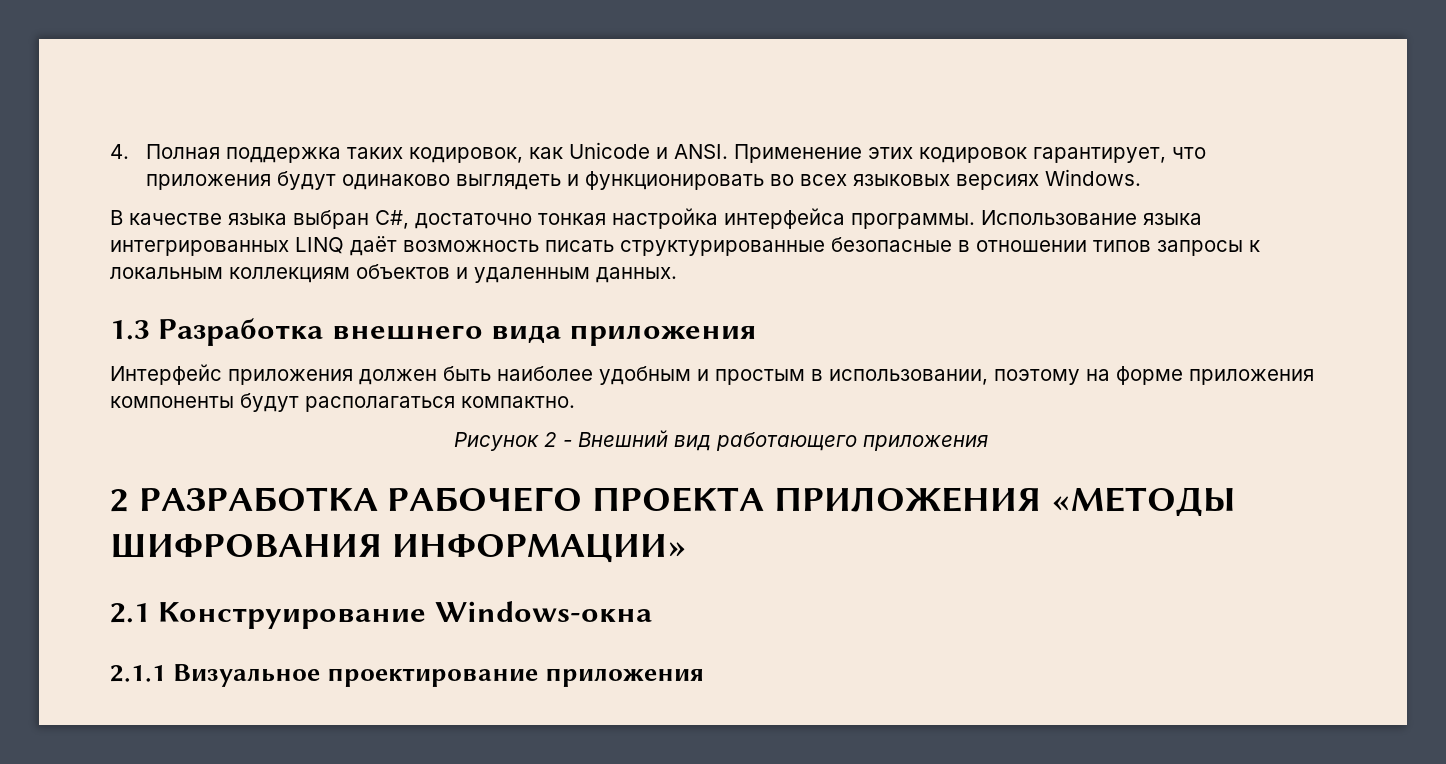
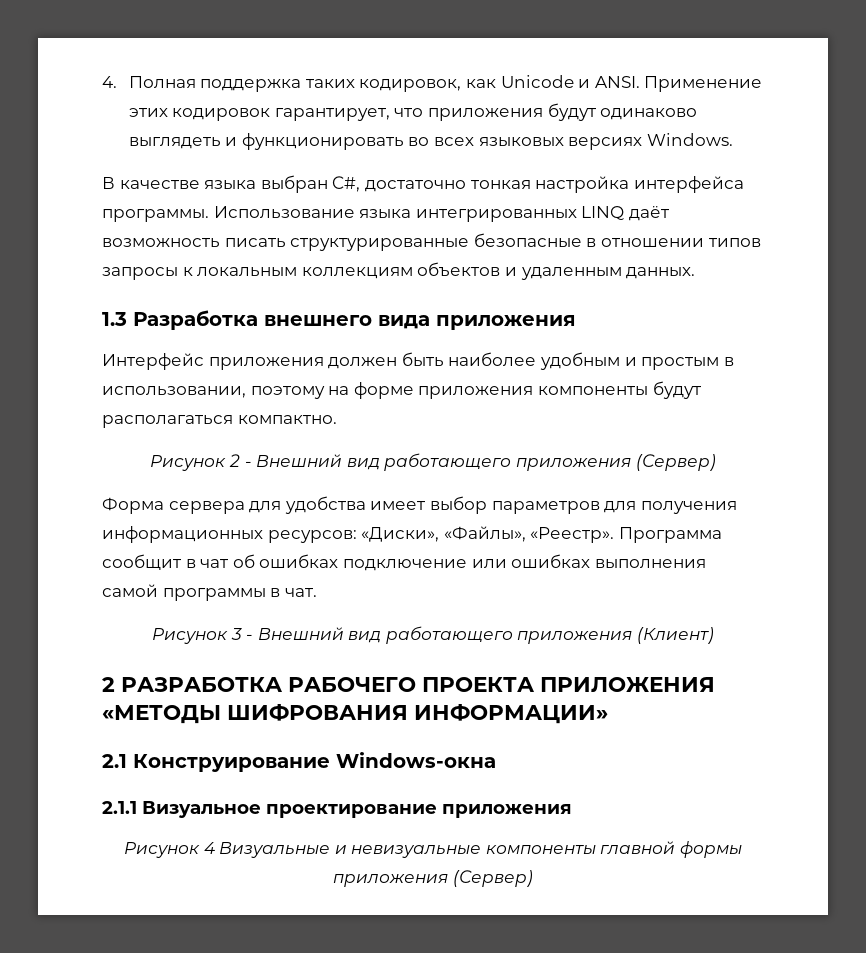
- Рисунок 2 - Внешний вид работающего приложения
+ Рисунок 2 - Внешний вид работающего приложения (Сервер)
+ Форма сервера для удобства имеет выбор параметров для получения информационных ресурсов: «Диски», «Файлы», «Реестр». Программа сообщит в чат об ошибках подключение или ошибках выполнения самой программы в чат.
+ Рисунок 3 - Внешний вид работающего приложения (Клиент)
+ Рисунок 4 Визуальные и невизуальные компоненты главной формы приложения (Сервер)

